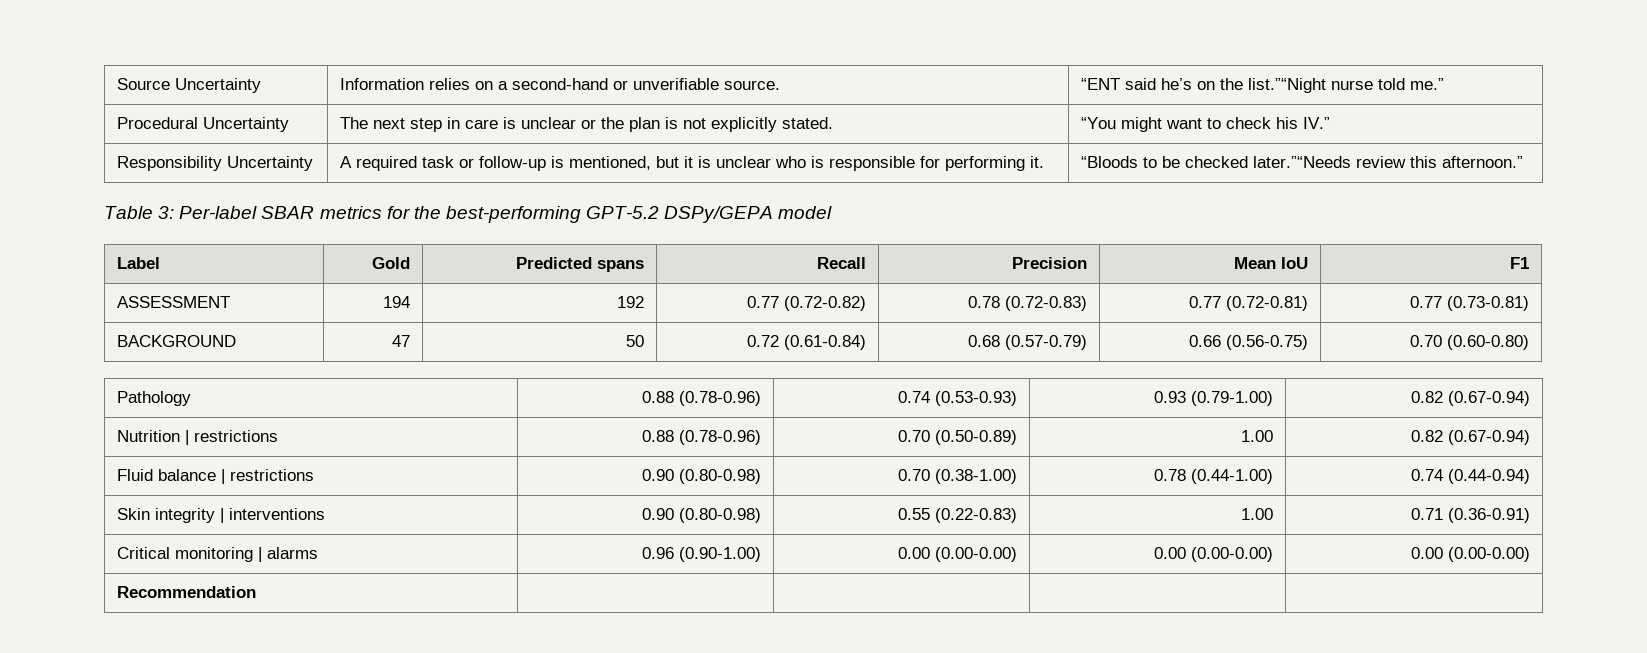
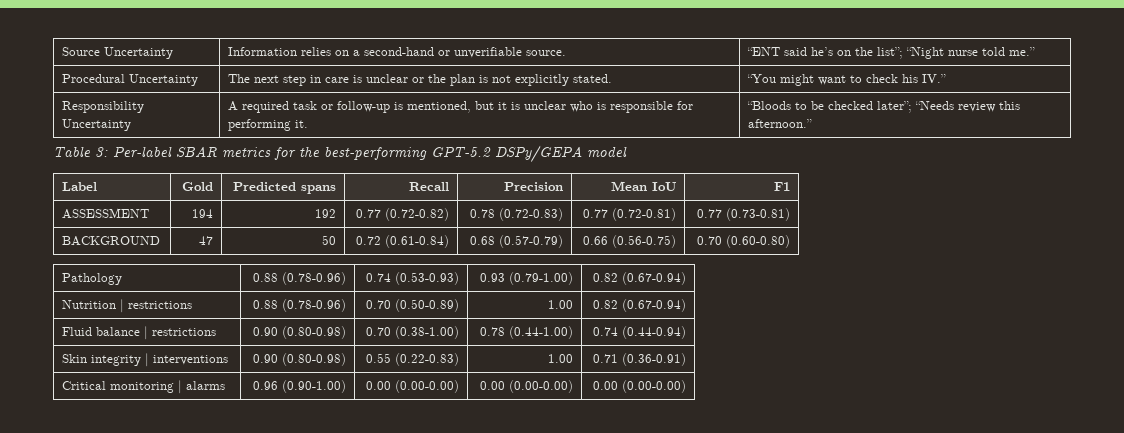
- Source Uncertainty | Information relies on a second-hand or unverifiable source. | “ENT said he’s on the list.”“Night nurse told me.”
+ Source Uncertainty | Information relies on a second-hand or unverifiable source. | “ENT said he’s on the list”; “Night nurse told me.”
- Responsibility Uncertainty | A required task or follow-up is mentioned, but it is unclear who is responsible for performing it. | “Bloods to be checked later.”“Needs review this afternoon.”
+ Responsibility Uncertainty | A required task or follow-up is mentioned, but it is unclear who is responsible for performing it. | “Bloods to be checked later”; “Needs review this afternoon.”
- Recommendation | | | |

